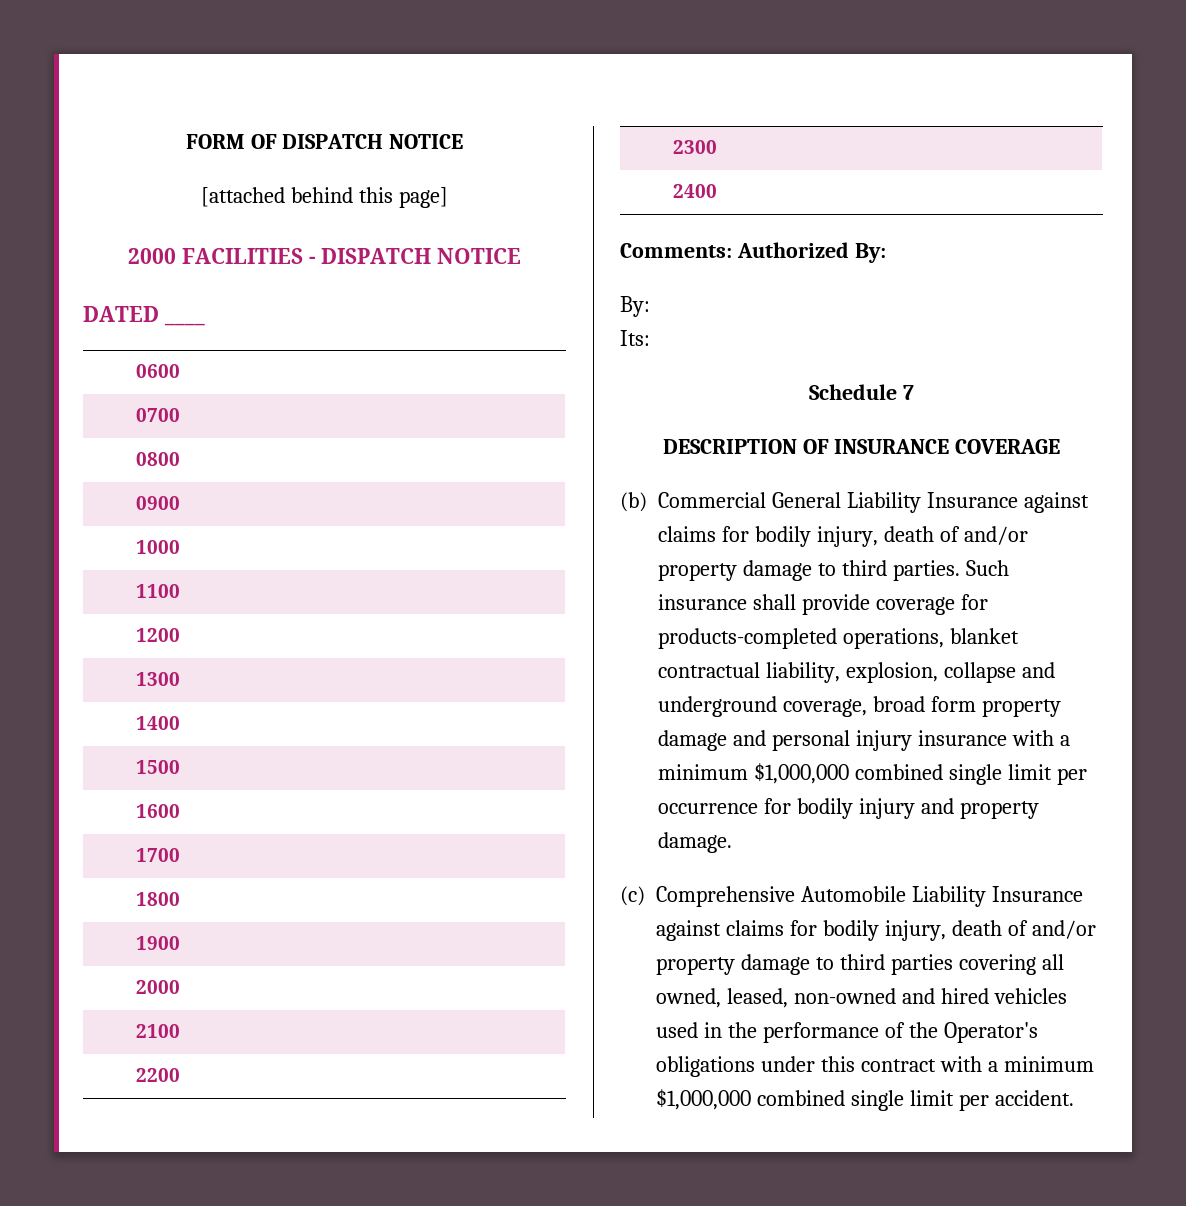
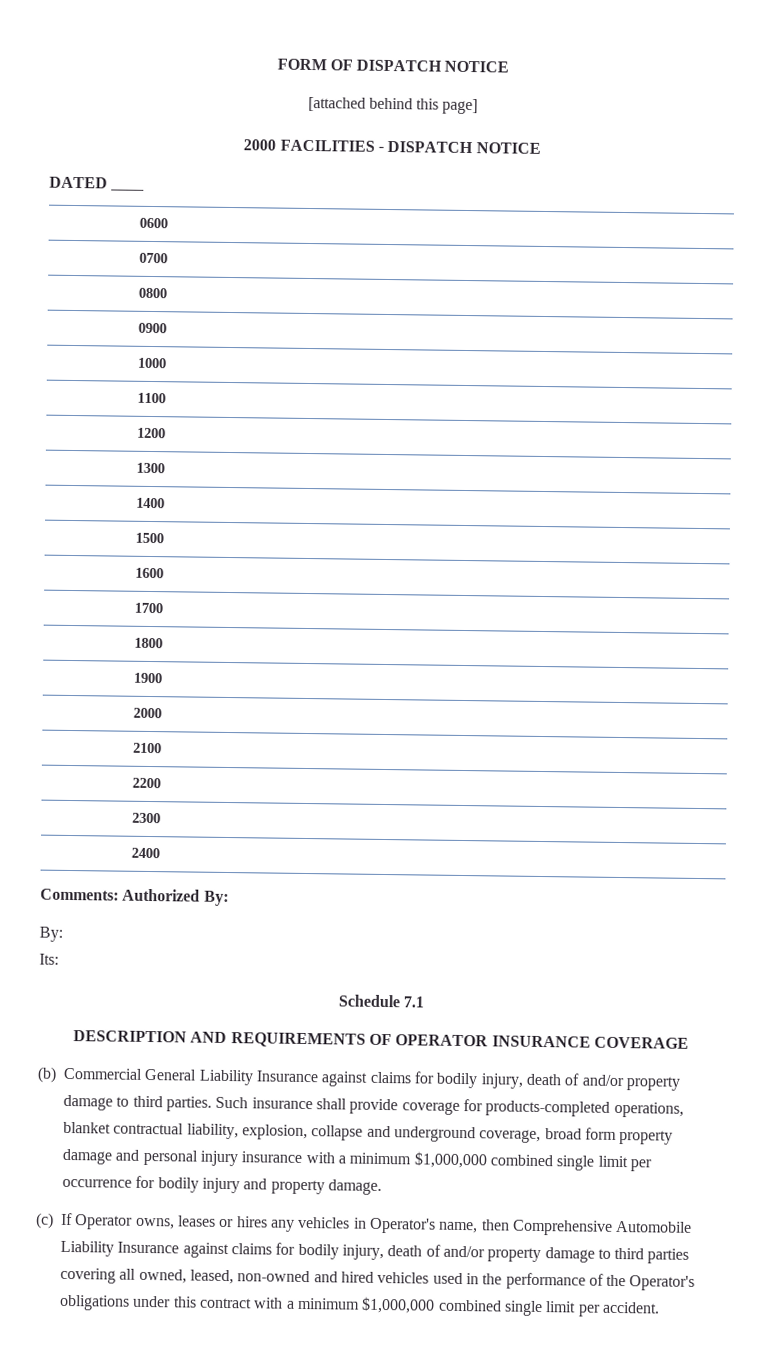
- Schedule 7
+ Schedule 7.1
- DESCRIPTION OF INSURANCE COVERAGE
+ DESCRIPTION AND REQUIREMENTS OF OPERATOR INSURANCE COVERAGE
- (c) Comprehensive Automobile Liability Insurance against claims for bodily injury, death of and/or property damage to third parties covering all owned, leased, non-owned and hired vehicles used in the performance of the Operator's obligations under this contract with a minimum $1,000,000 combined single limit per accident.
+ (c) If Operator owns, leases or hires any vehicles in Operator's name, then Comprehensive Automobile Liability Insurance against claims for bodily injury, death of and/or property damage to third parties covering all owned, leased, non-owned and hired vehicles used in the performance of the Operator's obligations under this contract with a minimum $1,000,000 combined single limit per accident.

